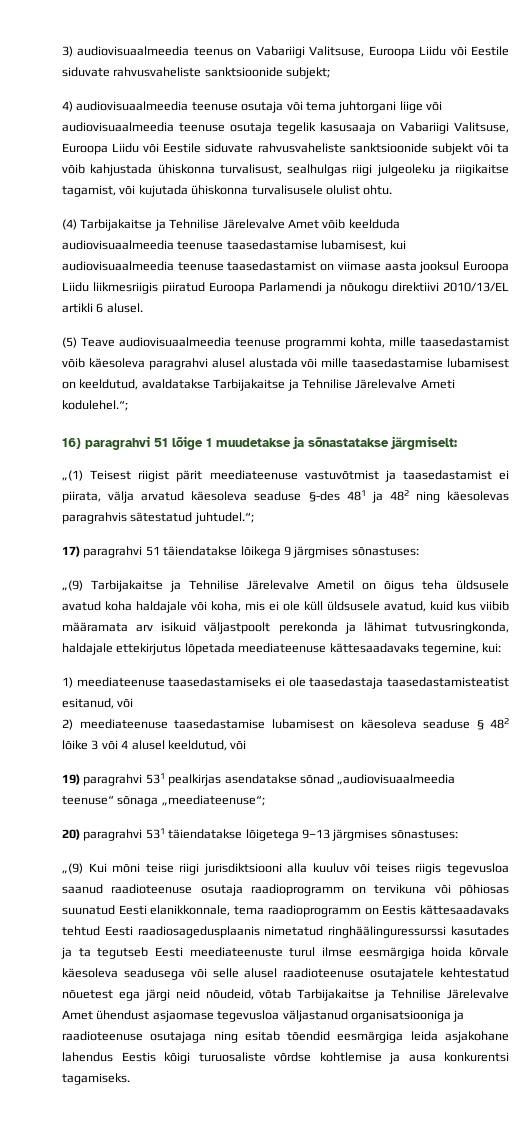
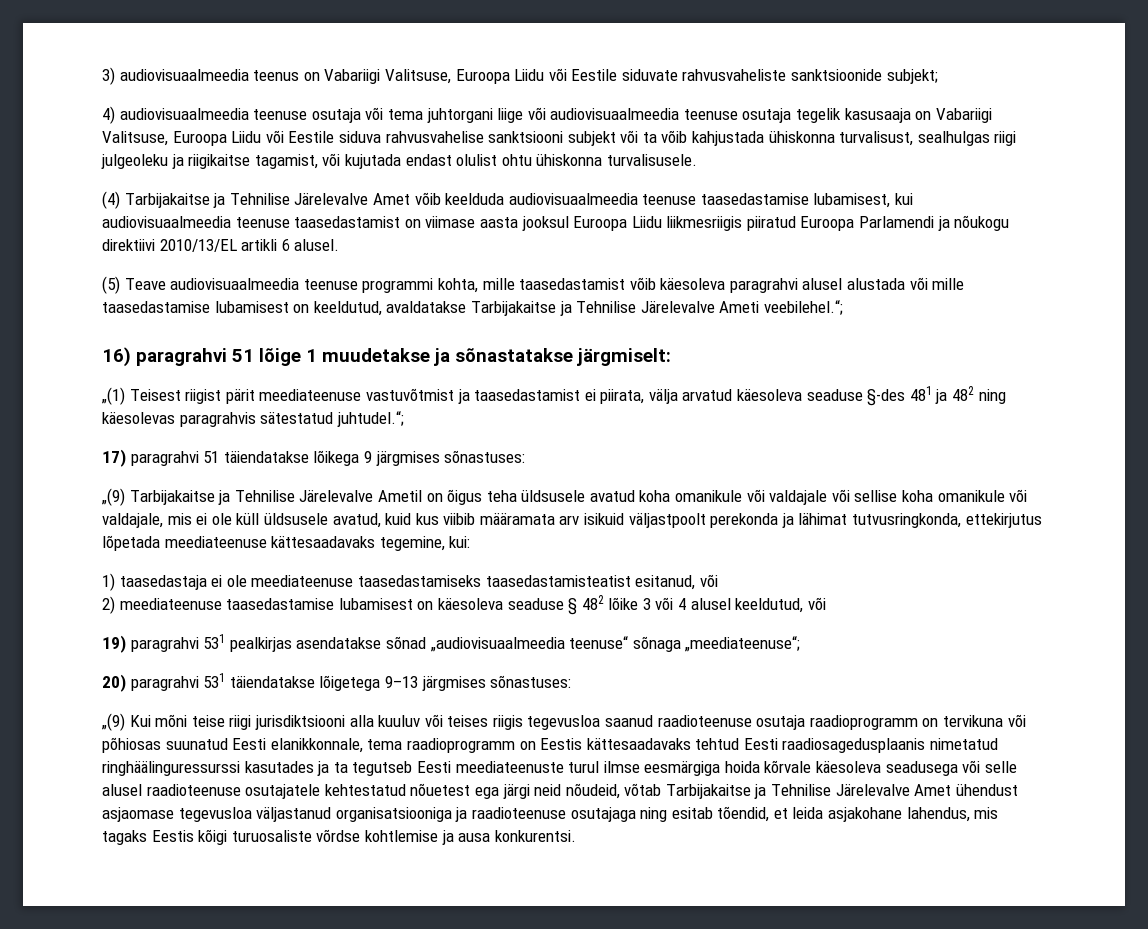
- 4) audiovisuaalmeedia teenuse osutaja või tema juhtorgani liige või audiovisuaalmeedia teenuse osutaja tegelik kasusaaja on Vabariigi Valitsuse, Euroopa Liidu või Eestile siduvate rahvusvaheliste sanktsioonide subjekt või ta võib kahjustada ühiskonna turvalisust, sealhulgas riigi julgeoleku ja riigikaitse tagamist, või kujutada ühiskonna turvalisusele olulist ohtu.
+ 4) audiovisuaalmeedia teenuse osutaja või tema juhtorgani liige või audiovisuaalmeedia teenuse osutaja tegelik kasusaaja on Vabariigi Valitsuse, Euroopa Liidu või Eestile siduva rahvusvahelise sanktsiooni subjekt või ta võib kahjustada ühiskonna turvalisust, sealhulgas riigi julgeoleku ja riigikaitse tagamist, või kujutada endast olulist ohtu ühiskonna turvalisusele.
- (5) Teave audiovisuaalmeedia teenuse programmi kohta, mille taasedastamist võib käesoleva paragrahvi alusel alustada või mille taasedastamise lubamisest on keeldutud, avaldatakse Tarbijakaitse ja Tehnilise Järelevalve Ameti kodulehel.“;
+ (5) Teave audiovisuaalmeedia teenuse programmi kohta, mille taasedastamist võib käesoleva paragrahvi alusel alustada või mille taasedastamise lubamisest on keeldutud, avaldatakse Tarbijakaitse ja Tehnilise Järelevalve Ameti veebilehel.“;
- „(9) Tarbijakaitse ja Tehnilise Järelevalve Ametil on õigus teha üldsusele avatud koha haldajale või koha, mis ei ole küll üldsusele avatud, kuid kus viibib määramata arv isikuid väljastpoolt perekonda ja lähimat tutvusringkonda, haldajale ettekirjutus lõpetada meediateenuse kättesaadavaks tegemine, kui:
+ „(9) Tarbijakaitse ja Tehnilise Järelevalve Ametil on õigus teha üldsusele avatud koha omanikule või valdajale või sellise koha omanikule või valdajale, mis ei ole küll üldsusele avatud, kuid kus viibib määramata arv isikuid väljastpoolt perekonda ja lähimat tutvusringkonda, ettekirjutus lõpetada meediateenuse kättesaadavaks tegemine, kui:
- 1) meediateenuse taasedastamiseks ei ole taasedastaja taasedastamisteatist esitanud, või
+ 1) taasedastaja ei ole meediateenuse taasedastamiseks taasedastamisteatist esitanud, või
- „(9) Kui mõni teise riigi jurisdiktsiooni alla kuuluv või teises riigis tegevusloa saanud raadioteenuse osutaja raadioprogramm on tervikuna või põhiosas suunatud Eesti elanikkonnale, tema raadioprogramm on Eestis kättesaadavaks tehtud Eesti raadiosagedusplaanis nimetatud ringhäälinguressurssi kasutades ja ta tegutseb Eesti meediateenuste turul ilmse eesmärgiga hoida kõrvale käesoleva seadusega või selle alusel raadioteenuse osutajatele kehtestatud nõuetest ega järgi neid nõudeid, võtab Tarbijakaitse ja Tehnilise Järelevalve Amet ühendust asjaomase tegevusloa väljastanud organisatsiooniga ja raadioteenuse osutajaga ning esitab tõendid eesmärgiga leida asjakohane lahendus Eestis kõigi turuosaliste võrdse kohtlemise ja ausa konkurentsi tagamiseks.
+ „(9) Kui mõni teise riigi jurisdiktsiooni alla kuuluv või teises riigis tegevusloa saanud raadioteenuse osutaja raadioprogramm on tervikuna või põhiosas suunatud Eesti elanikkonnale, tema raadioprogramm on Eestis kättesaadavaks tehtud Eesti raadiosagedusplaanis nimetatud ringhäälinguressurssi kasutades ja ta tegutseb Eesti meediateenuste turul ilmse eesmärgiga hoida kõrvale käesoleva seadusega või selle alusel raadioteenuse osutajatele kehtestatud nõuetest ega järgi neid nõudeid, võtab Tarbijakaitse ja Tehnilise Järelevalve Amet ühendust asjaomase tegevusloa väljastanud organisatsiooniga ja raadioteenuse osutajaga ning esitab tõendid, et leida asjakohane lahendus, mis tagaks Eestis kõigi turuosaliste võrdse kohtlemise ja ausa konkurentsi.

